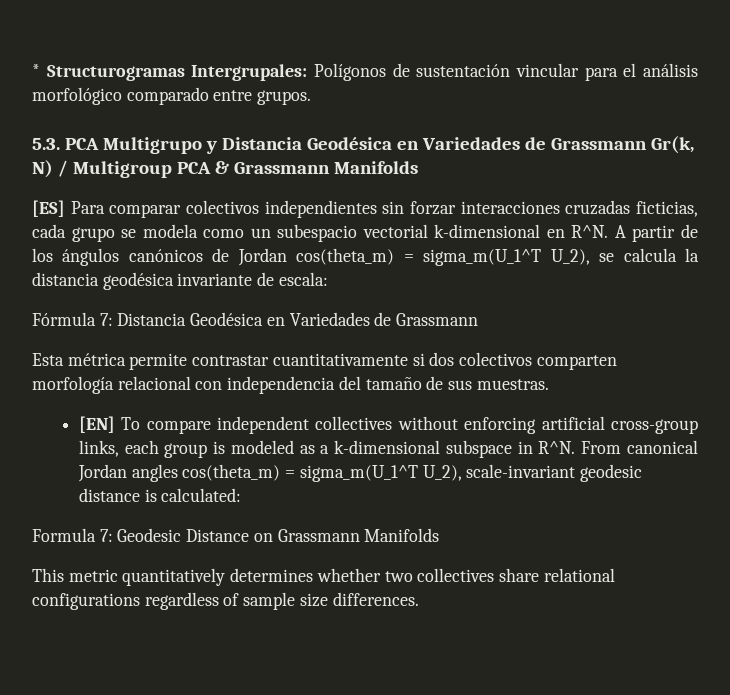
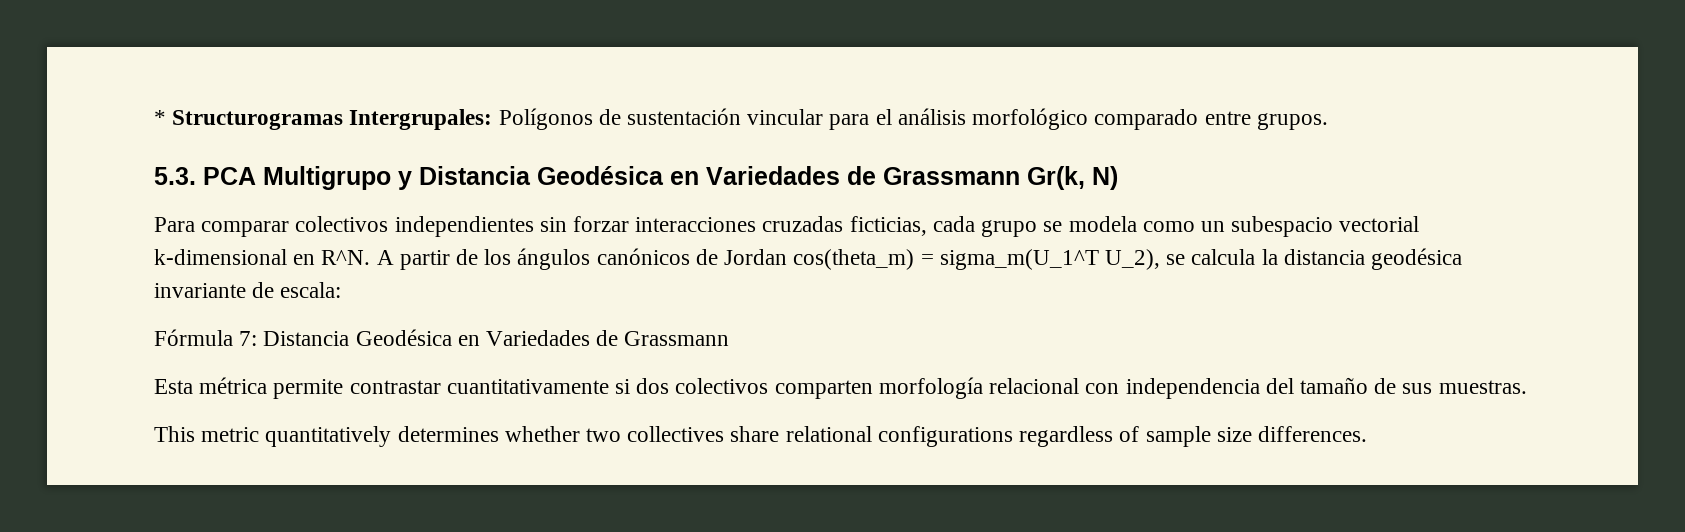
- 5.3. PCA Multigrupo y Distancia Geodésica en Variedades de Grassmann Gr(k, N) / Multigroup PCA & Grassmann Manifolds
- [ES] Para comparar colectivos independientes sin forzar interacciones cruzadas ficticias, cada grupo se modela como un subespacio vectorial k-dimensional en R^N. A partir de los ángulos canónicos de Jordan cos(theta_m) = sigma_m(U_1^T U_2), se calcula la distancia geodésica invariante de escala:
+ 5.3. PCA Multigrupo y Distancia Geodésica en Variedades de Grassmann Gr(k, N)
+ Para comparar colectivos independientes sin forzar interacciones cruzadas ficticias, cada grupo se modela como un subespacio vectorial k-dimensional en R^N. A partir de los ángulos canónicos de Jordan cos(theta_m) = sigma_m(U_1^T U_2), se calcula la distancia geodésica invariante de escala:
- [EN] To compare independent collectives without enforcing artificial cross-group links, each group is modeled as a k-dimensional subspace in R^N. From canonical Jordan angles cos(theta_m) = sigma_m(U_1^T U_2), scale-invariant geodesic distance is calculated:
- Formula 7: Geodesic Distance on Grassmann Manifolds

